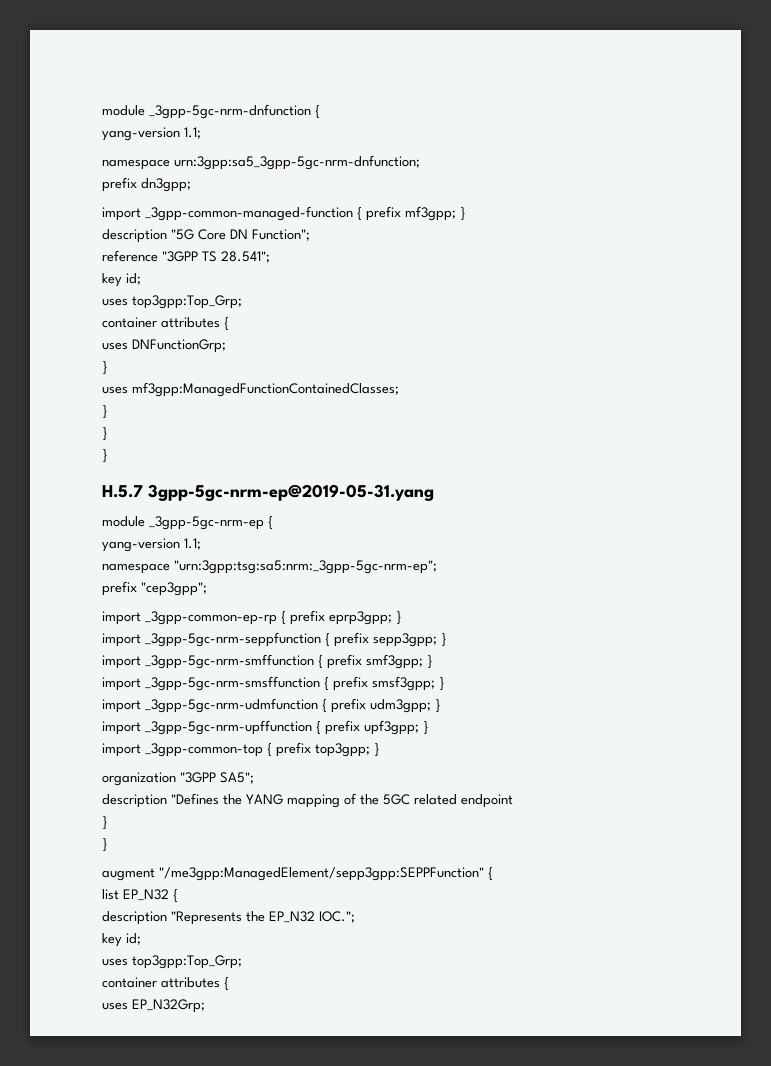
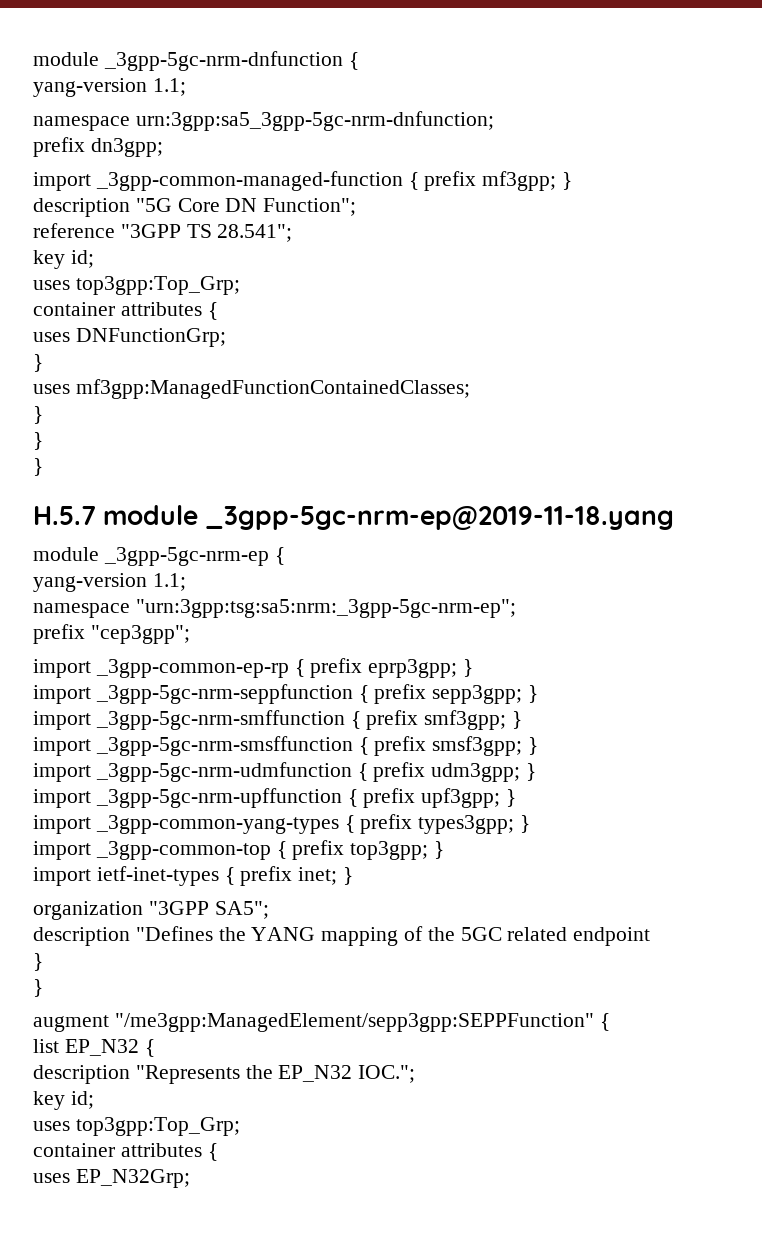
- H.5.7 3gpp-5gc-nrm-ep@2019-05-31.yang
+ H.5.7 module _3gpp-5gc-nrm-ep@2019-11-18.yang
+ import _3gpp-common-yang-types { prefix types3gpp; }
+ import ietf-inet-types { prefix inet; }

